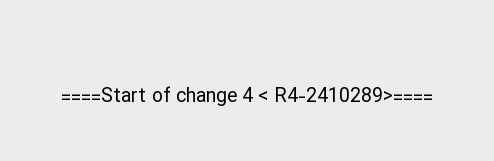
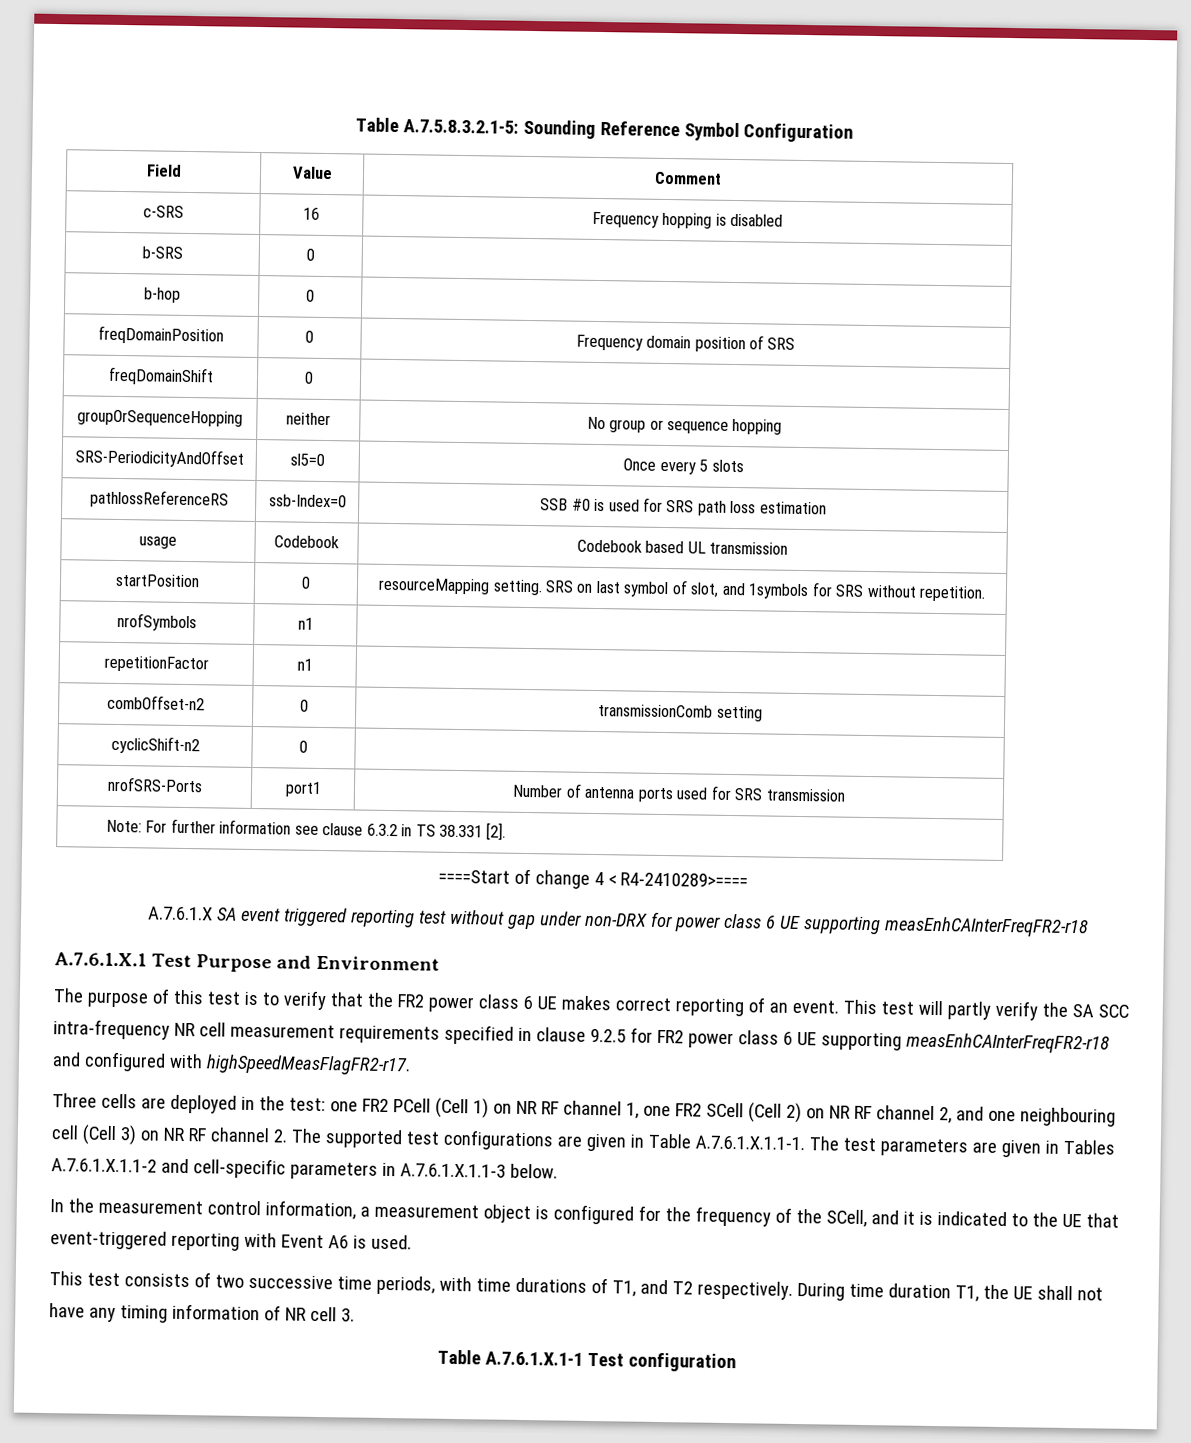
+ Table A.7.5.8.3.2.1-5: Sounding Reference Symbol Configuration
+ Field | Value | Comment
+ c-SRS | 16 | Frequency hopping is disabled
+ b-SRS | 0 |
+ b-hop | 0 |
+ freqDomainPosition | 0 | Frequency domain position of SRS
+ freqDomainShift | 0 |
+ groupOrSequenceHopping | neither | No group or sequence hopping
+ SRS-PeriodicityAndOffset | sl5=0 | Once every 5 slots
+ pathlossReferenceRS | ssb-Index=0 | SSB #0 is used for SRS path loss estimation
+ usage | Codebook | Codebook based UL transmission
+ startPosition | 0 | resourceMapping setting. SRS on last symbol of slot, and 1symbols for SRS without repetition.
+ nrofSymbols | n1 |
+ repetitionFactor | n1 |
+ combOffset-n2 | 0 | transmissionComb setting
+ cyclicShift-n2 | 0 |
+ nrofSRS-Ports | port1 | Number of antenna ports used for SRS transmission
+ Note: For further information see clause 6.3.2 in TS 38.331 [2].
+ A.7.6.1.X SA event triggered reporting test without gap under non-DRX for power class 6 UE supporting measEnhCAInterFreqFR2-r18
+ A.7.6.1.X.1 Test Purpose and Environment
+ The purpose of this test is to verify that the FR2 power class 6 UE makes correct reporting of an event. This test will partly verify the SA SCC intra-frequency NR cell measurement requirements specified in clause 9.2.5 for FR2 power class 6 UE supporting measEnhCAInterFreqFR2-r18 and configured with highSpeedMeasFlagFR2-r17.
+ Three cells are deployed in the test: one FR2 PCell (Cell 1) on NR RF channel 1, one FR2 SCell (Cell 2) on NR RF channel 2, and one neighbouring cell (Cell 3) on NR RF channel 2. The supported test configurations are given in Table A.7.6.1.X.1.1-1. The test parameters are given in Tables A.7.6.1.X.1.1-2 and cell-specific parameters in A.7.6.1.X.1.1-3 below.
+ In the measurement control information, a measurement object is configured for the frequency of the SCell, and it is indicated to the UE that event-triggered reporting with Event A6 is used.
+ This test consists of two successive time periods, with time durations of T1, and T2 respectively. During time duration T1, the UE shall not have any timing information of NR cell 3.
+ Table A.7.6.1.X.1-1 Test configuration

